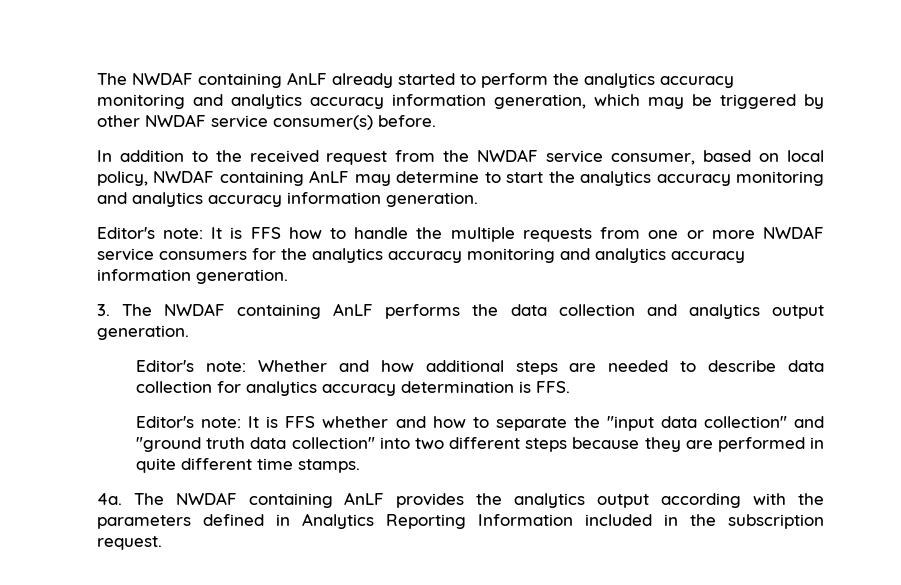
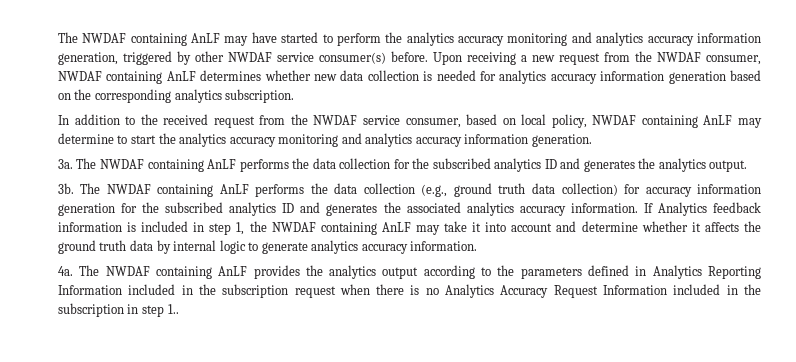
- The NWDAF containing AnLF already started to perform the analytics accuracy monitoring and analytics accuracy information generation, which may be triggered by other NWDAF service consumer(s) before.
+ The NWDAF containing AnLF may have started to perform the analytics accuracy monitoring and analytics accuracy information generation, triggered by other NWDAF service consumer(s) before. Upon receiving a new request from the NWDAF consumer, NWDAF containing AnLF determines whether new data collection is needed for analytics accuracy information generation based on the corresponding analytics subscription.
- Editor's note: It is FFS how to handle the multiple requests from one or more NWDAF service consumers for the analytics accuracy monitoring and analytics accuracy information generation.
- 3. The NWDAF containing AnLF performs the data collection and analytics output generation.
- Editor's note: Whether and how additional steps are needed to describe data collection for analytics accuracy determination is FFS.
- Editor's note: It is FFS whether and how to separate the "input data collection" and "ground truth data collection" into two different steps because they are performed in quite different time stamps.
+ 3a. The NWDAF containing AnLF performs the data collection for the subscribed analytics ID and generates the analytics output.
+ 3b. The NWDAF containing AnLF performs the data collection (e.g., ground truth data collection) for accuracy information generation for the subscribed analytics ID and generates the associated analytics accuracy information. If Analytics feedback information is included in step 1, the NWDAF containing AnLF may take it into account and determine whether it affects the ground truth data by internal logic to generate analytics accuracy information.
- The NWDAF containing AnLF provides the analytics output according with the parameters defined in Analytics Reporting Information included in the subscription request.
+ The NWDAF containing AnLF provides the analytics output according to the parameters defined in Analytics Reporting Information included in the subscription request when there is no Analytics Accuracy Request Information included in the subscription in step 1..

